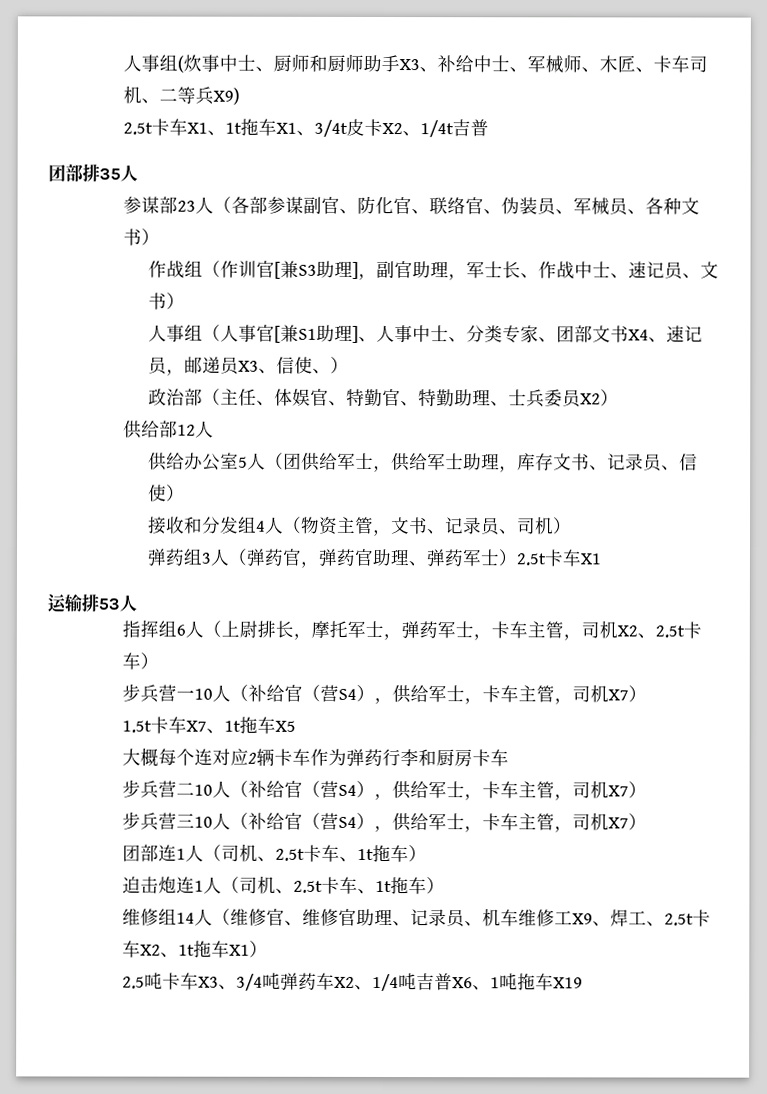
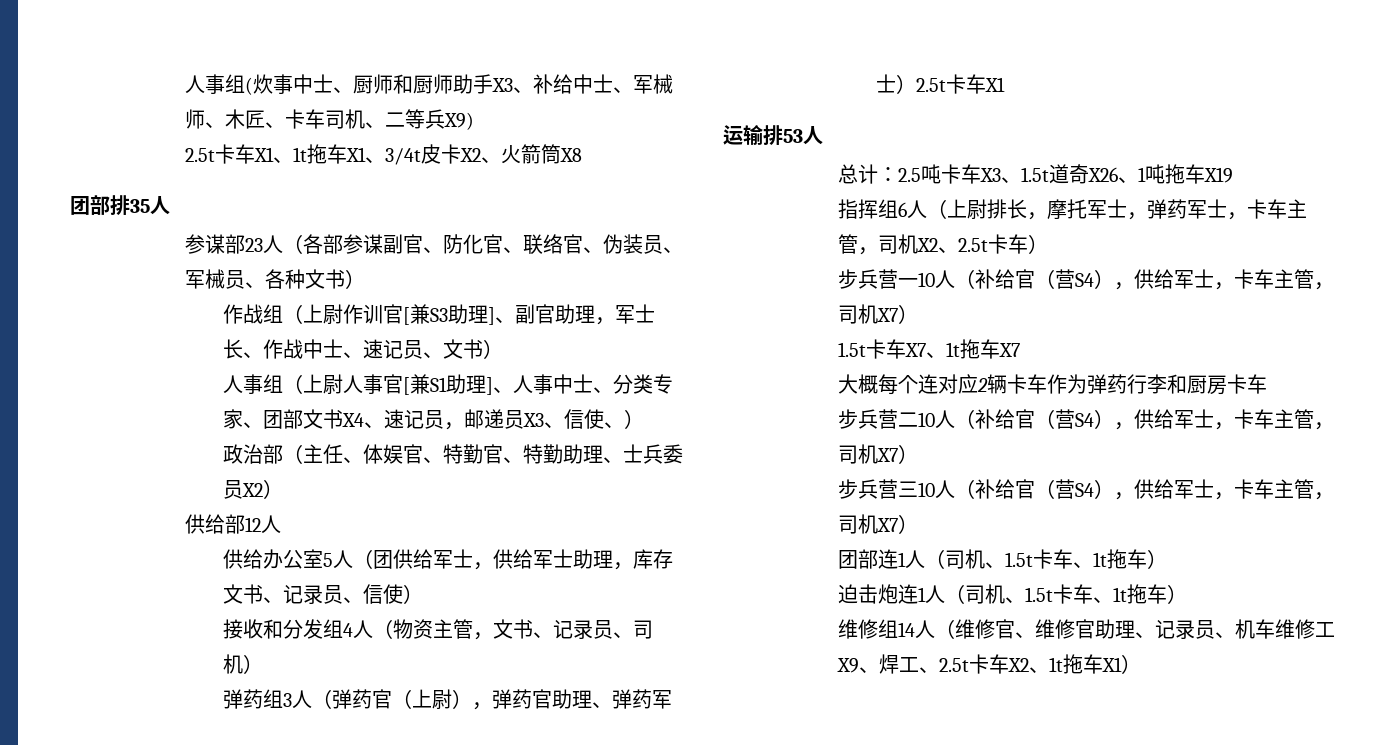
- 2.5t卡车X1、1t拖车X1、3/4t皮卡X2、1/4t吉普
+ 2.5t卡车X1、1t拖车X1、3/4t皮卡X2、火箭筒X8
- 作战组（作训官[兼S3助理]，副官助理，军士长、作战中士、速记员、文书）
+ 作战组（上尉作训官[兼S3助理]、副官助理，军士长、作战中士、速记员、文书）
- 人事组（人事官[兼S1助理]、人事中士、分类专家、团部文书X4、速记员，邮递员X3、信使、）
+ 人事组（上尉人事官[兼S1助理]、人事中士、分类专家、团部文书X4、速记员，邮递员X3、信使、）
- 弹药组3人（弹药官，弹药官助理、弹药军士）2.5t卡车X1
+ 弹药组3人（弹药官（上尉），弹药官助理、弹药军士）2.5t卡车X1
+ 总计：2.5吨卡车X3、1.5t道奇X26、1吨拖车X19
- 1.5t卡车X7、1t拖车X5
+ 1.5t卡车X7、1t拖车X7
- 团部连1人（司机、2.5t卡车、1t拖车）
+ 团部连1人（司机、1.5t卡车、1t拖车）
- 迫击炮连1人（司机、2.5t卡车、1t拖车）
+ 迫击炮连1人（司机、1.5t卡车、1t拖车）
- 2.5吨卡车X3、3/4吨弹药车X2、1/4吨吉普X6、1吨拖车X19

